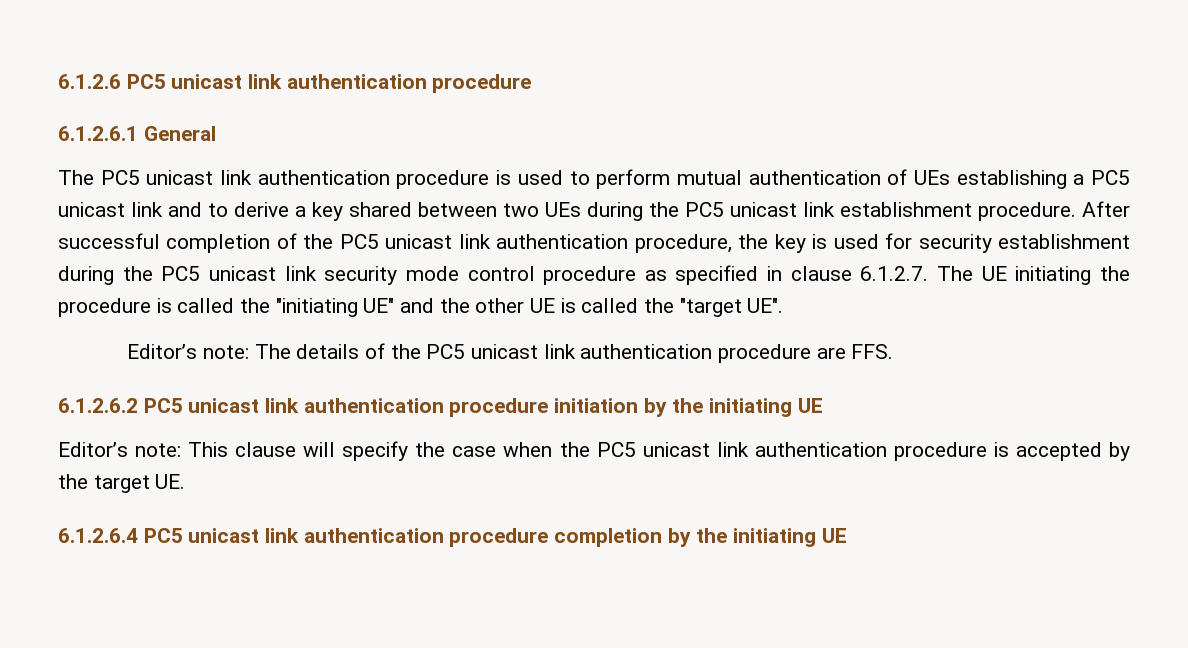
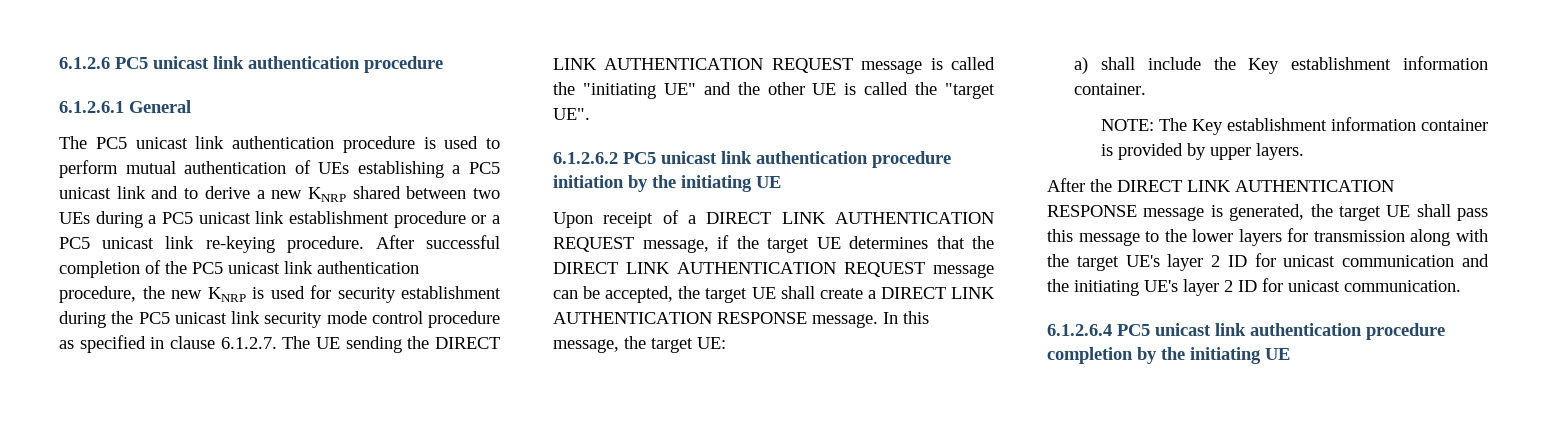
- The PC5 unicast link authentication procedure is used to perform mutual authentication of UEs establishing a PC5 unicast link and to derive a key shared between two UEs during the PC5 unicast link establishment procedure.
+ The PC5 unicast link authentication procedure is used to perform mutual authentication of UEs establishing a PC5 unicast link and to derive a new KNRP shared between two UEs during a PC5 unicast link establishment procedure or a PC5 unicast link re-keying procedure.
- After successful completion of the PC5 unicast link authentication procedure, the key is used for security establishment during the PC5 unicast link security mode control procedure as specified in clause 6.1.2.7. The UE initiating the procedure is called the "initiating UE" and the other UE is called the "target UE".
+ After successful completion of the PC5 unicast link authentication procedure, the new KNRP is used for security establishment during the PC5 unicast link security mode control procedure as specified in clause 6.1.2.7. The UE sending the DIRECT LINK AUTHENTICATION REQUEST message is called the "initiating UE" and the other UE is called the "target UE".
- Editor’s note: The details of the PC5 unicast link authentication procedure are FFS.
- Editor’s note: This clause will specify the case when the PC5 unicast link authentication procedure is accepted by the target UE.
+ Upon receipt of a DIRECT LINK AUTHENTICATION REQUEST message, if the target UE determines that the DIRECT LINK AUTHENTICATION REQUEST message can be accepted, the target UE shall create a DIRECT LINK AUTHENTICATION RESPONSE message. In this message, the target UE:
+ a) shall include the Key establishment information container.
+ NOTE: The Key establishment information container is provided by upper layers.
+ After the DIRECT LINK AUTHENTICATION RESPONSE message is generated, the target UE shall pass this message to the lower layers for transmission along with the target UE's layer 2 ID for unicast communication and the initiating UE's layer 2 ID for unicast communication.

